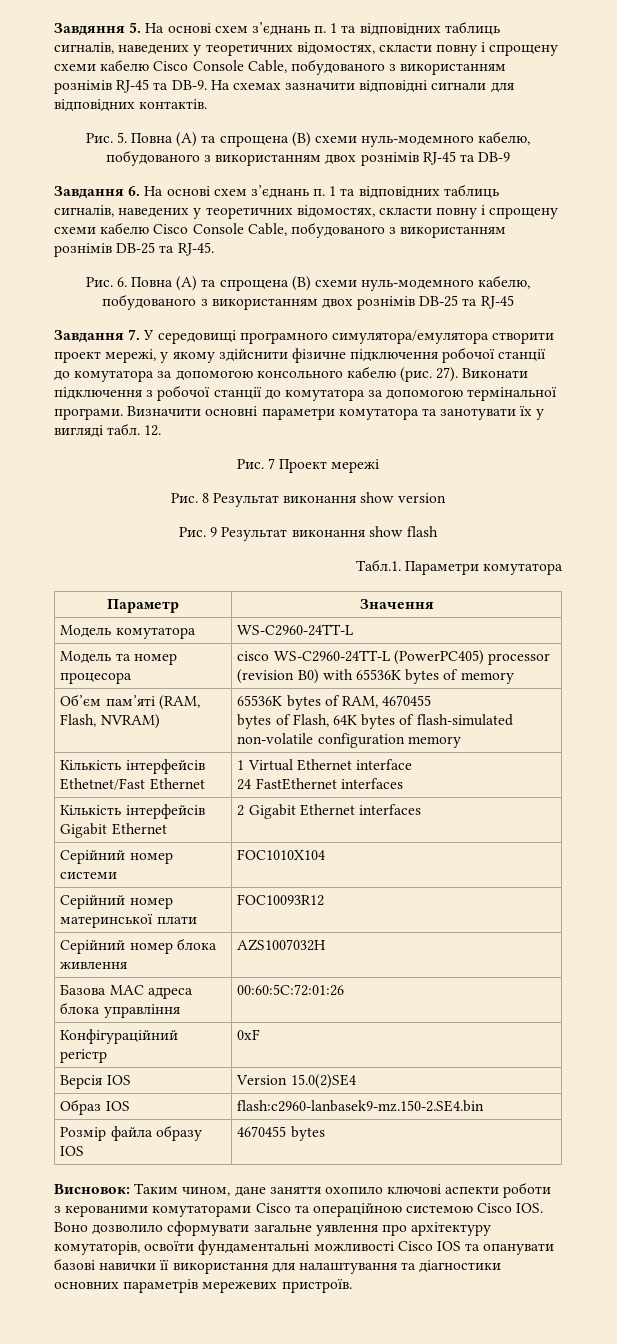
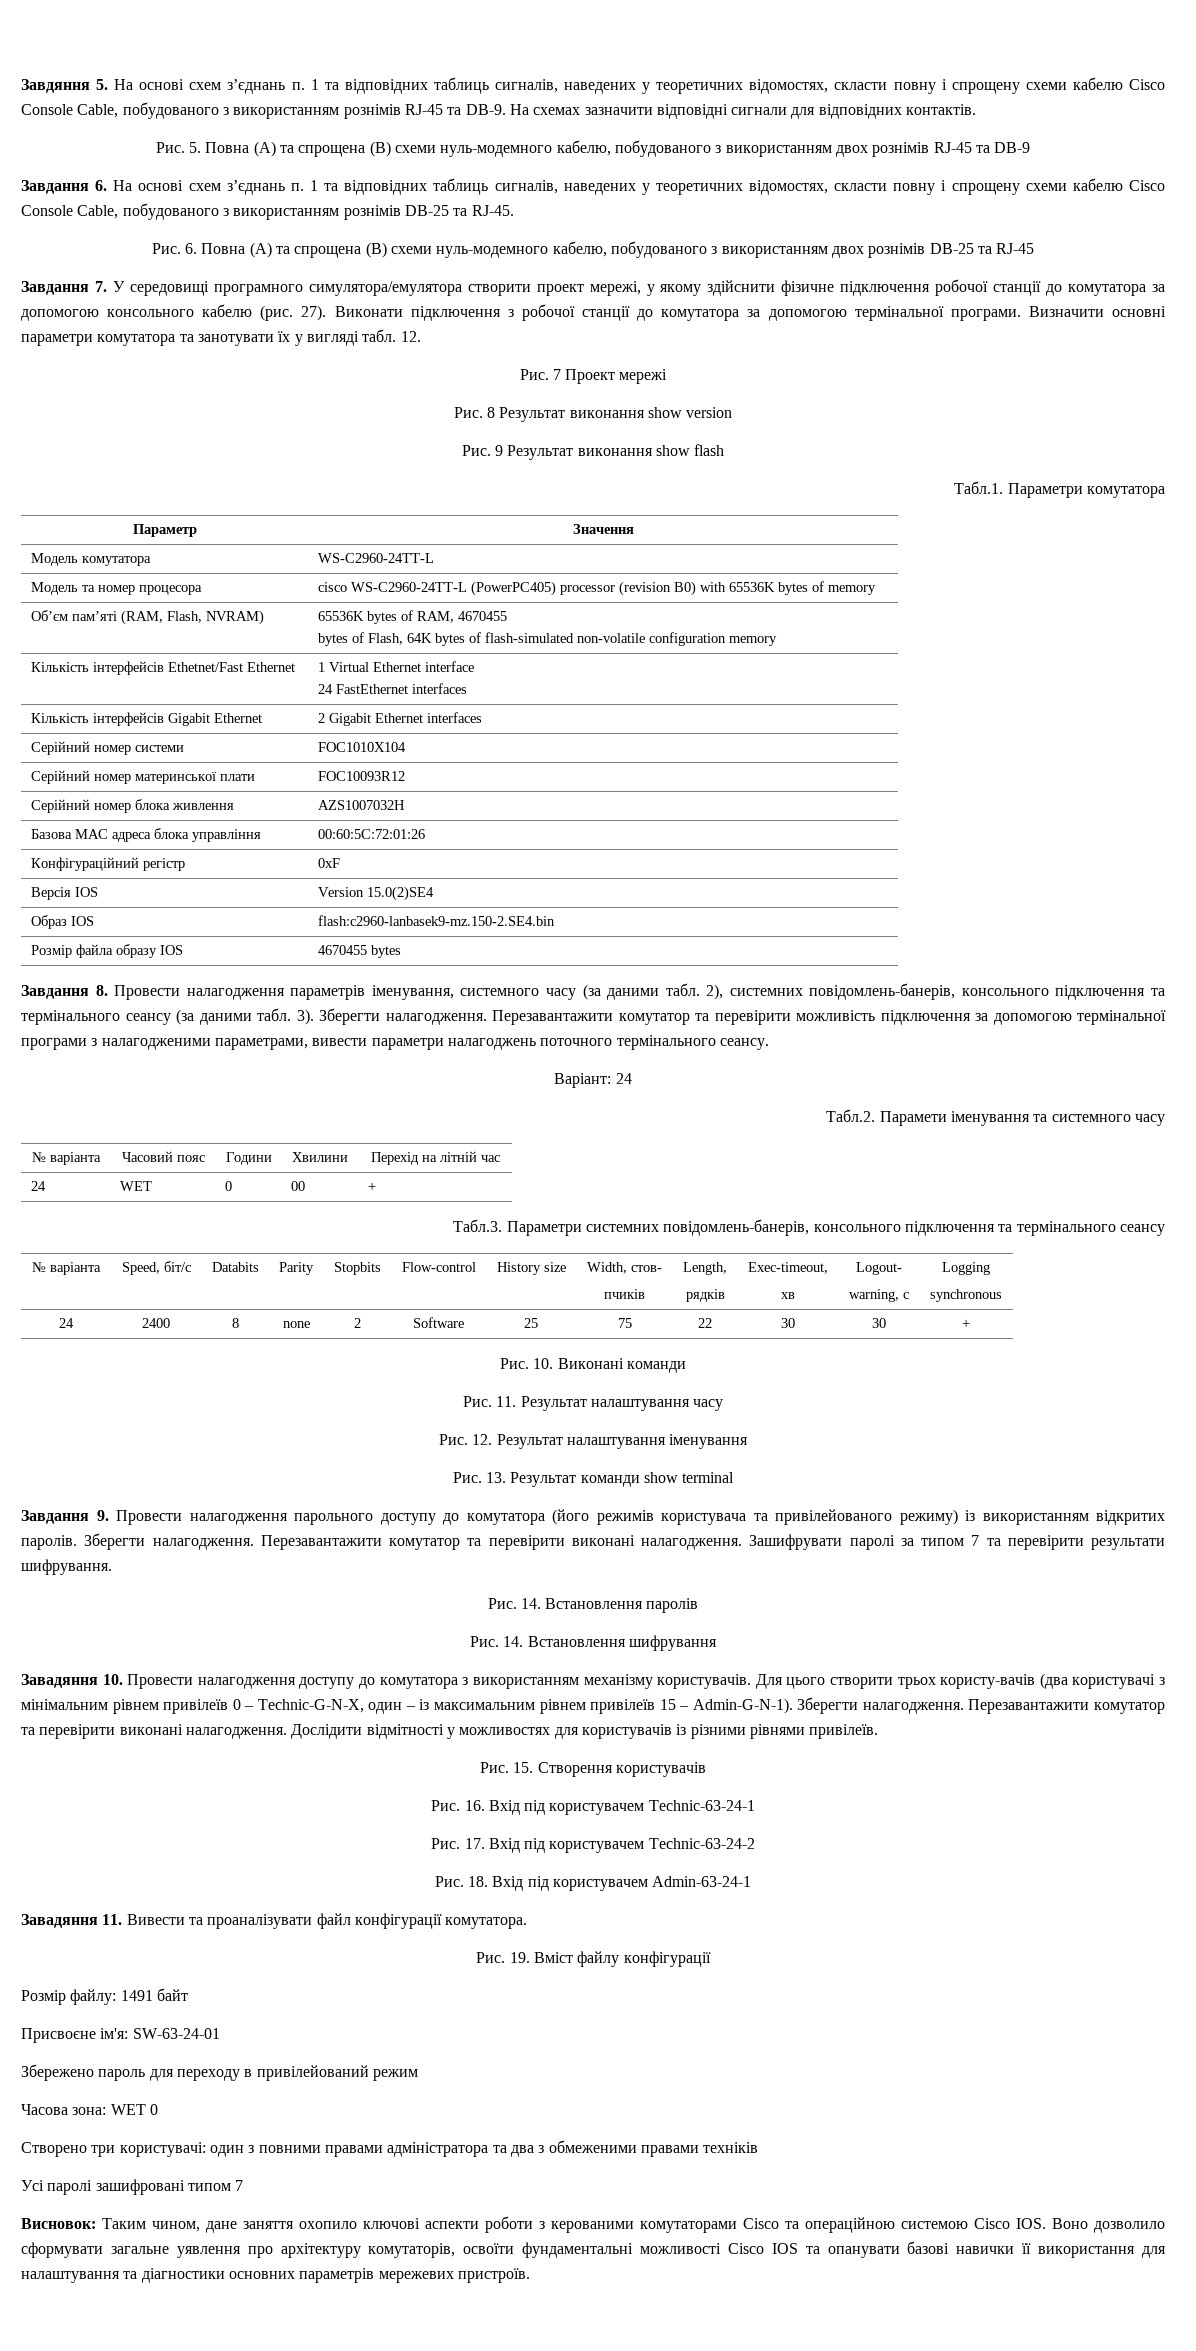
+ Завдання 8. Провести налагодження параметрів іменування, системного часу (за даними табл. 2), системних повідомлень-банерів, консольного підключення та термінального сеансу (за даними табл. 3). Зберегти налагодження. Перезавантажити комутатор та перевірити можливість підключення за допомогою термінальної програми з налагодженими параметрами, вивести параметри налагоджень поточного термінального сеансу.
+ Варіант: 24
+ Tабл.2. Парамети іменування та системного часу
+ № варіанта | Часовий пояс | Години | Хвилини | Перехід на літній час
+ 24 | WET | 0 | 00 | +
+ Tабл.3. Параметри системних повідомлень-банерів, консольного підключення та термінального сеансу
+ № варіанта | Speed, біт/с | Databits | Parity | Stopbits | Flow-control | History size | Width, стов-
+ пчиків | Length,
+ рядків | Exec-timeout,
+ хв | Logout-
+ warning, с | Logging
+ synchronous
+ 24 | 2400 | 8 | none | 2 | Software | 25 | 75 | 22 | 30 | 30 | +
+ Рис. 10. Виконані команди
+ Рис. 11. Результат налаштування часу
+ Рис. 12. Результат налаштування іменування
+ Рис. 13. Результат команди show terminal
+ Завдання 9. Провести налагодження парольного доступу до комутатора (його режимів користувача та привілейованого режиму) із використанням відкритих паролів. Зберегти налагодження. Перезавантажити комутатор та перевірити виконані налагодження. Зашифрувати паролі за типом 7 та перевірити результати шифрування.
+ Рис. 14. Встановлення паролів
+ Рис. 14. Встановлення шифрування
+ Завадяння 10. Провести налагодження доступу до комутатора з використанням механізму користувачів. Для цього створити трьох користу-вачів (два користувачі з мінімальним рівнем привілеїв 0 – Technic-G-N-X, один – із максимальним рівнем привілеїв 15 – Admin-G-N-1). Зберегти налагодження. Перезавантажити комутатор та перевірити виконані налагодження. Дослідити відмітності у можливостях для користувачів із різними рівнями привілеїв.
+ Рис. 15. Створення користувачів
+ Рис. 16. Вхід під користувачем Technic-63-24-1
+ Рис. 17. Вхід під користувачем Technic-63-24-2
+ Рис. 18. Вхід під користувачем Admin-63-24-1
+ Завадяння 11. Вивести та проаналізувати файл конфігурації комутатора.
+ Рис. 19. Вміст файлу конфігурації
+ Розмір файлу: 1491 байт
+ Присвоєне ім'я: SW-63-24-01
+ Збережено пароль для переходу в привілейований режим
+ Часова зона: WET 0
+ Створено три користувачі: один з повними правами адміністратора та два з обмеженими правами техніків
+ Усі паролі зашифровані типом 7

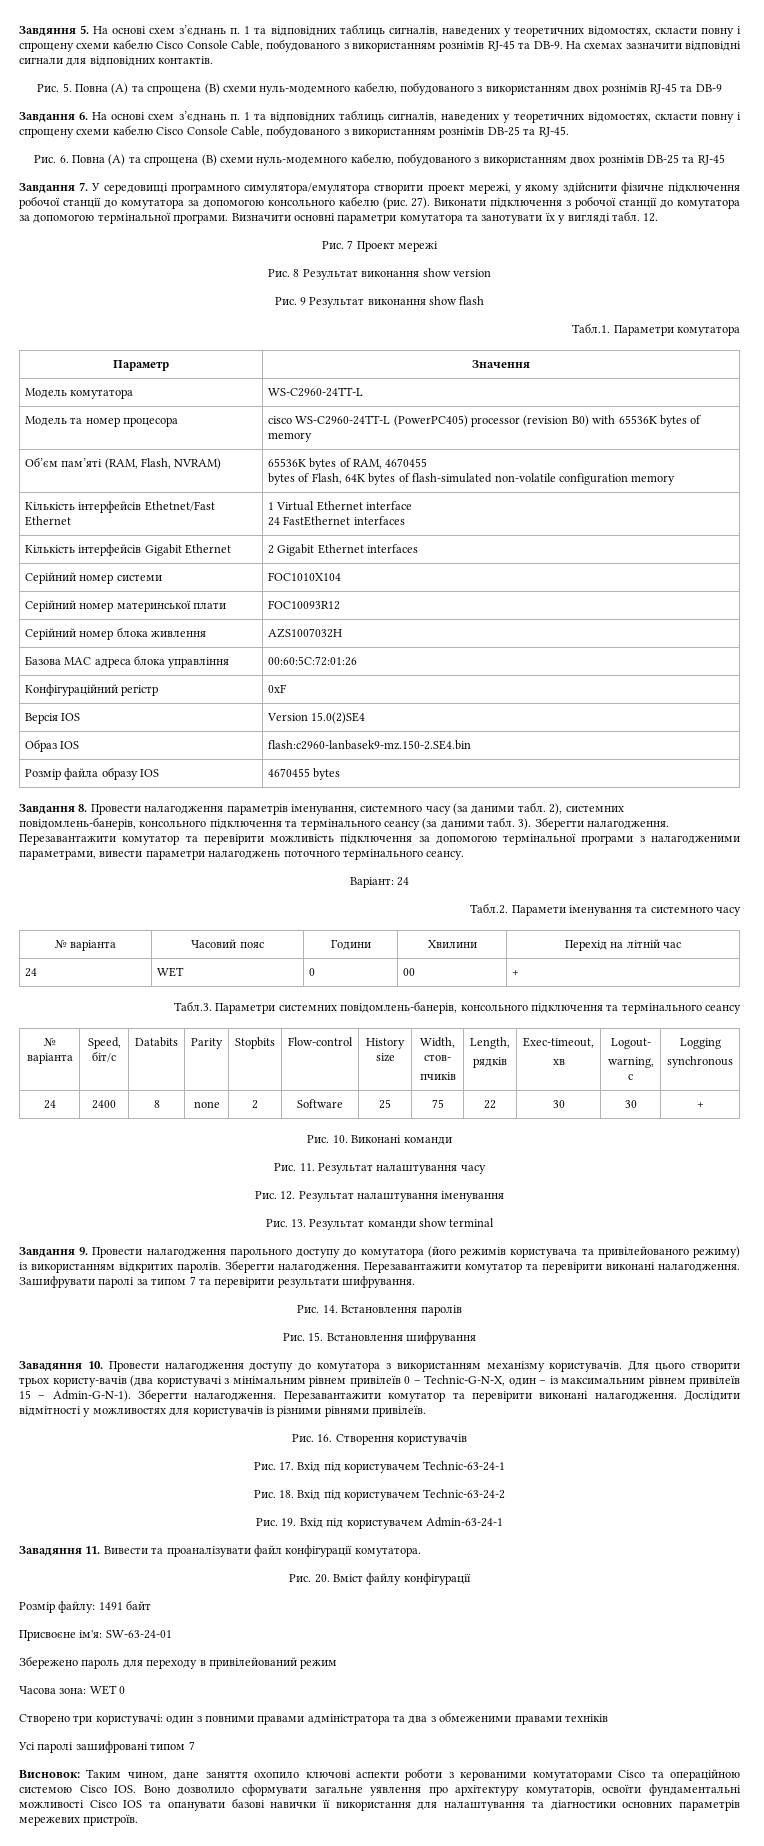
- Рис. 14. Встановлення шифрування
+ Рис. 15. Встановлення шифрування
- Рис. 15. Створення користувачів
+ Рис. 16. Створення користувачів
- Рис. 16. Вхід під користувачем Technic-63-24-1
+ Рис. 17. Вхід під користувачем Technic-63-24-1
- Рис. 17. Вхід під користувачем Technic-63-24-2
+ Рис. 18. Вхід під користувачем Technic-63-24-2
- Рис. 18. Вхід під користувачем Admin-63-24-1
+ Рис. 19. Вхід під користувачем Admin-63-24-1
- Рис. 19. Вміст файлу конфігурації
+ Рис. 20. Вміст файлу конфігурації

